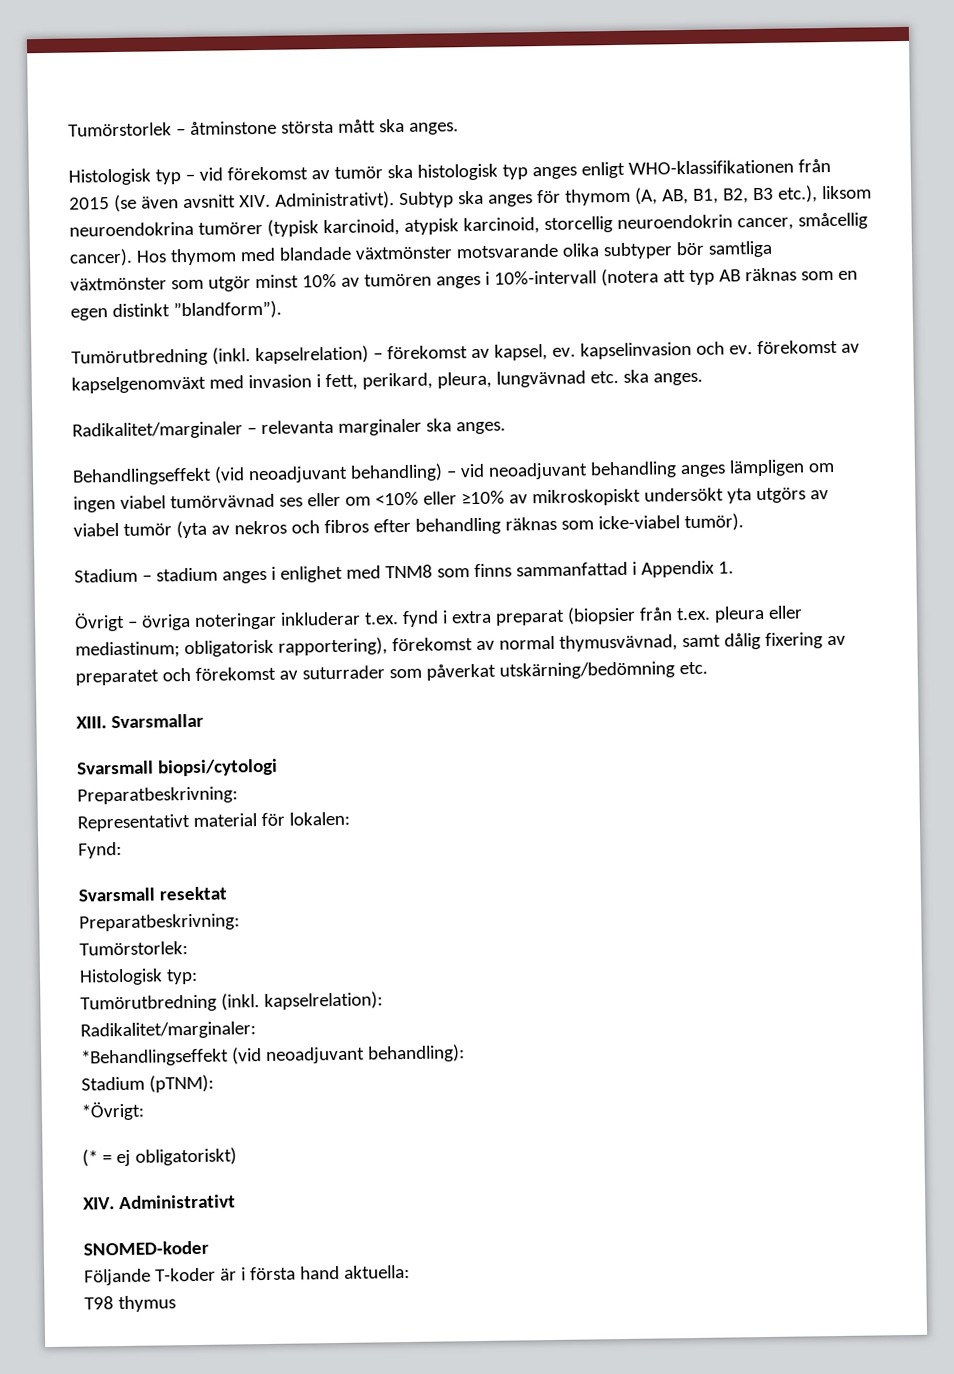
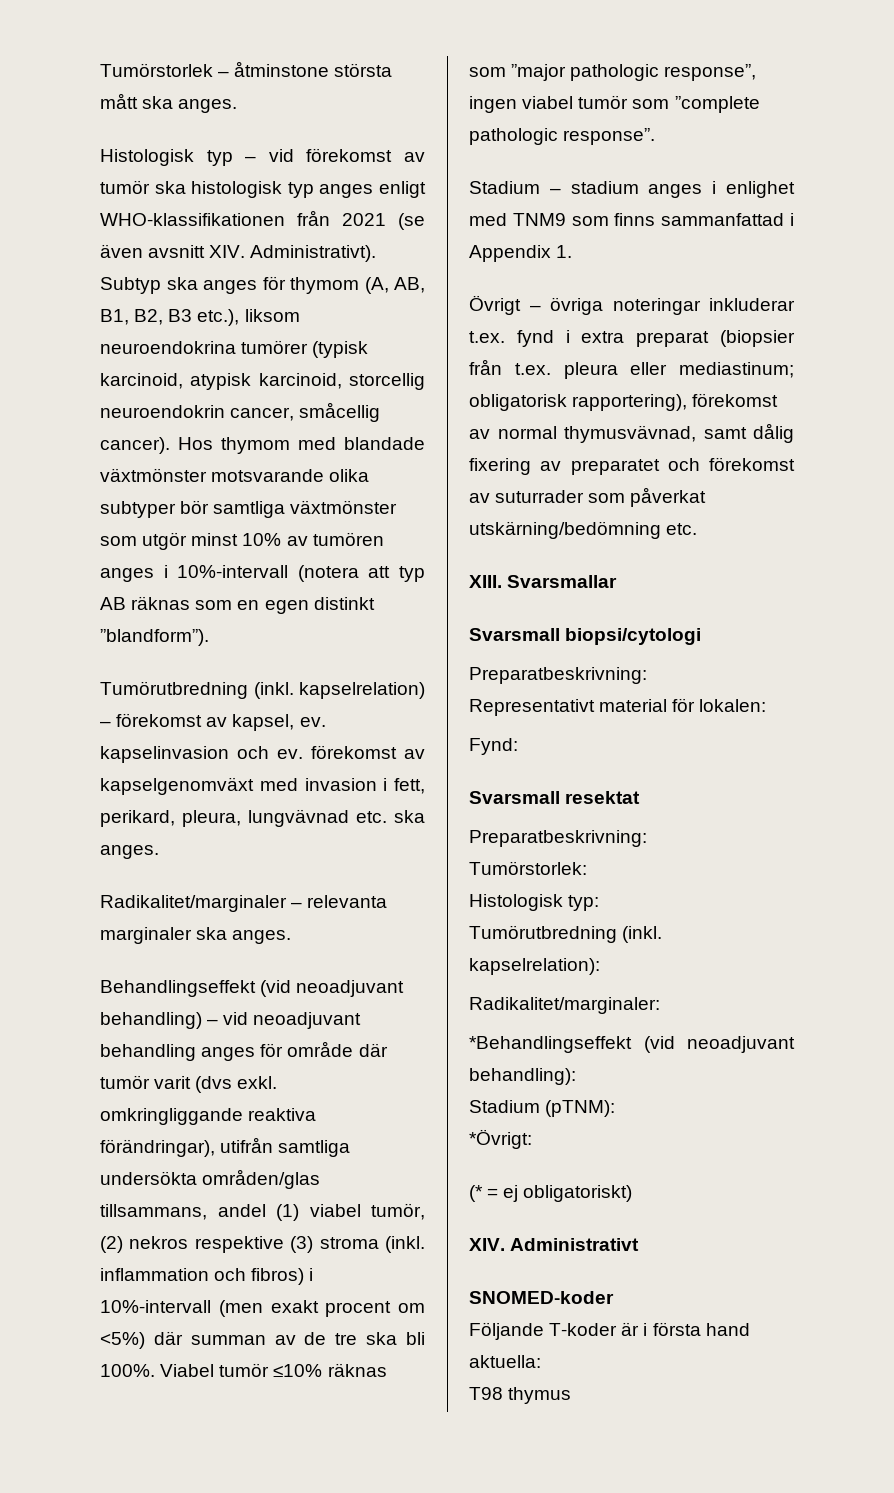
- Histologisk typ – vid förekomst av tumör ska histologisk typ anges enligt WHO-klassifikationen från 2015 (se även avsnitt XIV. Administrativt).
+ Histologisk typ – vid förekomst av tumör ska histologisk typ anges enligt WHO-klassifikationen från 2021 (se även avsnitt XIV. Administrativt).
- Behandlingseffekt (vid neoadjuvant behandling) – vid neoadjuvant behandling anges lämpligen om ingen viabel tumörvävnad ses eller om <10% eller ≥10% av mikroskopiskt undersökt yta utgörs av viabel tumör (yta av nekros och fibros efter behandling räknas som icke-viabel tumör).
+ Behandlingseffekt (vid neoadjuvant behandling) – vid neoadjuvant behandling anges för område där tumör varit (dvs exkl. omkringliggande reaktiva förändringar), utifrån samtliga undersökta områden/glas tillsammans, andel (1) viabel tumör, (2) nekros respektive (3) stroma (inkl. inflammation och fibros) i 10%-intervall (men exakt procent om <5%) där summan av de tre ska bli 100%. Viabel tumör ≤10% räknas som ”major pathologic response”, ingen viabel tumör som ”complete pathologic response”.
- Stadium – stadium anges i enlighet med TNM8 som finns sammanfattad i Appendix 1.
+ Stadium – stadium anges i enlighet med TNM9 som finns sammanfattad i Appendix 1.

